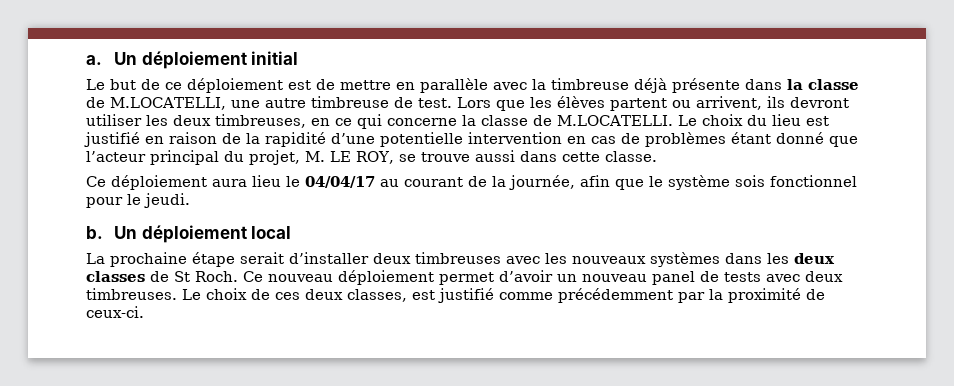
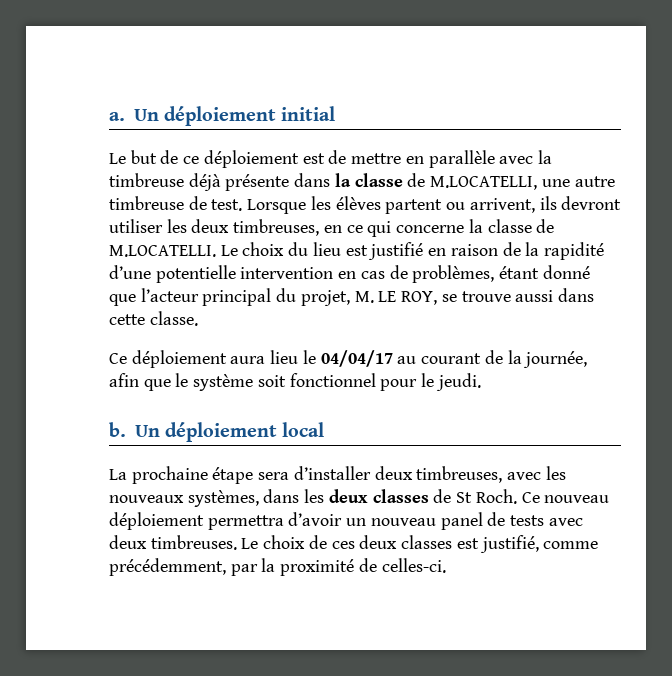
- Lors que les élèves partent ou arrivent, ils devront utiliser les deux timbreuses, en ce qui concerne la classe de M.LOCATELLI. Le choix du lieu est justifié en raison de la rapidité d’une potentielle intervention en cas de problèmes étant donné que l’acteur principal du projet, M. LE ROY, se trouve aussi dans cette classe.
+ Lorsque les élèves partent ou arrivent, ils devront utiliser les deux timbreuses, en ce qui concerne la classe de M.LOCATELLI. Le choix du lieu est justifié en raison de la rapidité d’une potentielle intervention en cas de problèmes, étant donné que l’acteur principal du projet, M. LE ROY, se trouve aussi dans cette classe.
- Ce déploiement aura lieu le 04/04/17 au courant de la journée, afin que le système sois fonctionnel pour le jeudi.
+ Ce déploiement aura lieu le 04/04/17 au courant de la journée, afin que le système soit fonctionnel pour le jeudi.
- La prochaine étape serait d’installer deux timbreuses avec les nouveaux systèmes dans les deux classes de St Roch.
+ La prochaine étape sera d’installer deux timbreuses, avec les nouveaux systèmes, dans les deux classes de St Roch.
- Ce nouveau déploiement permet d’avoir un nouveau panel de tests avec deux timbreuses.
+ Ce nouveau déploiement permettra d’avoir un nouveau panel de tests avec deux timbreuses.
- Le choix de ces deux classes, est justifié comme précédemment par la proximité de ceux-ci.
+ Le choix de ces deux classes est justifié, comme précédemment, par la proximité de celles-ci.

